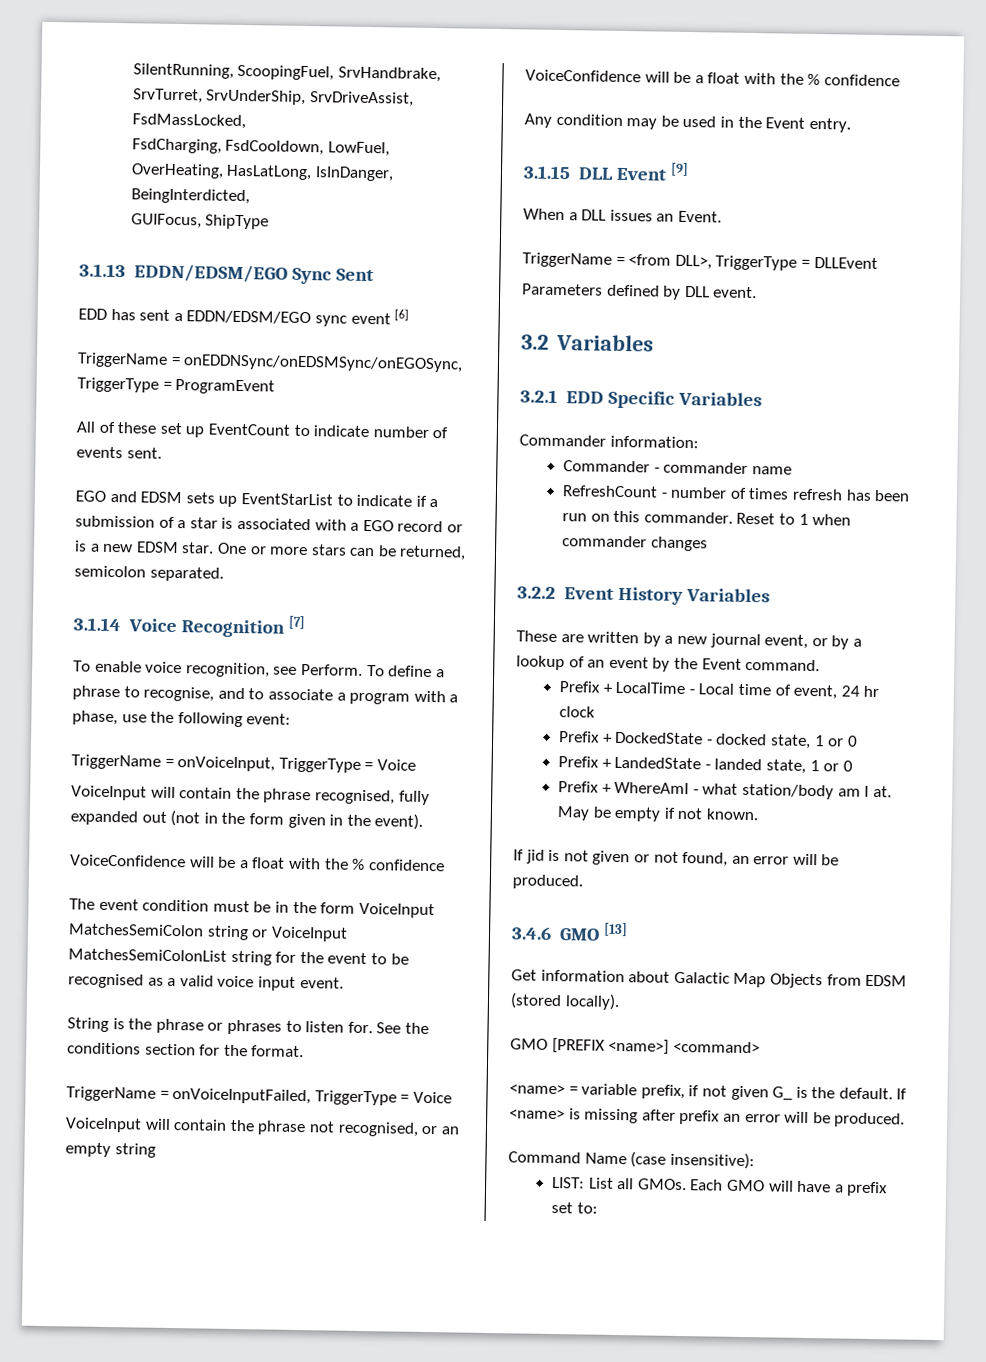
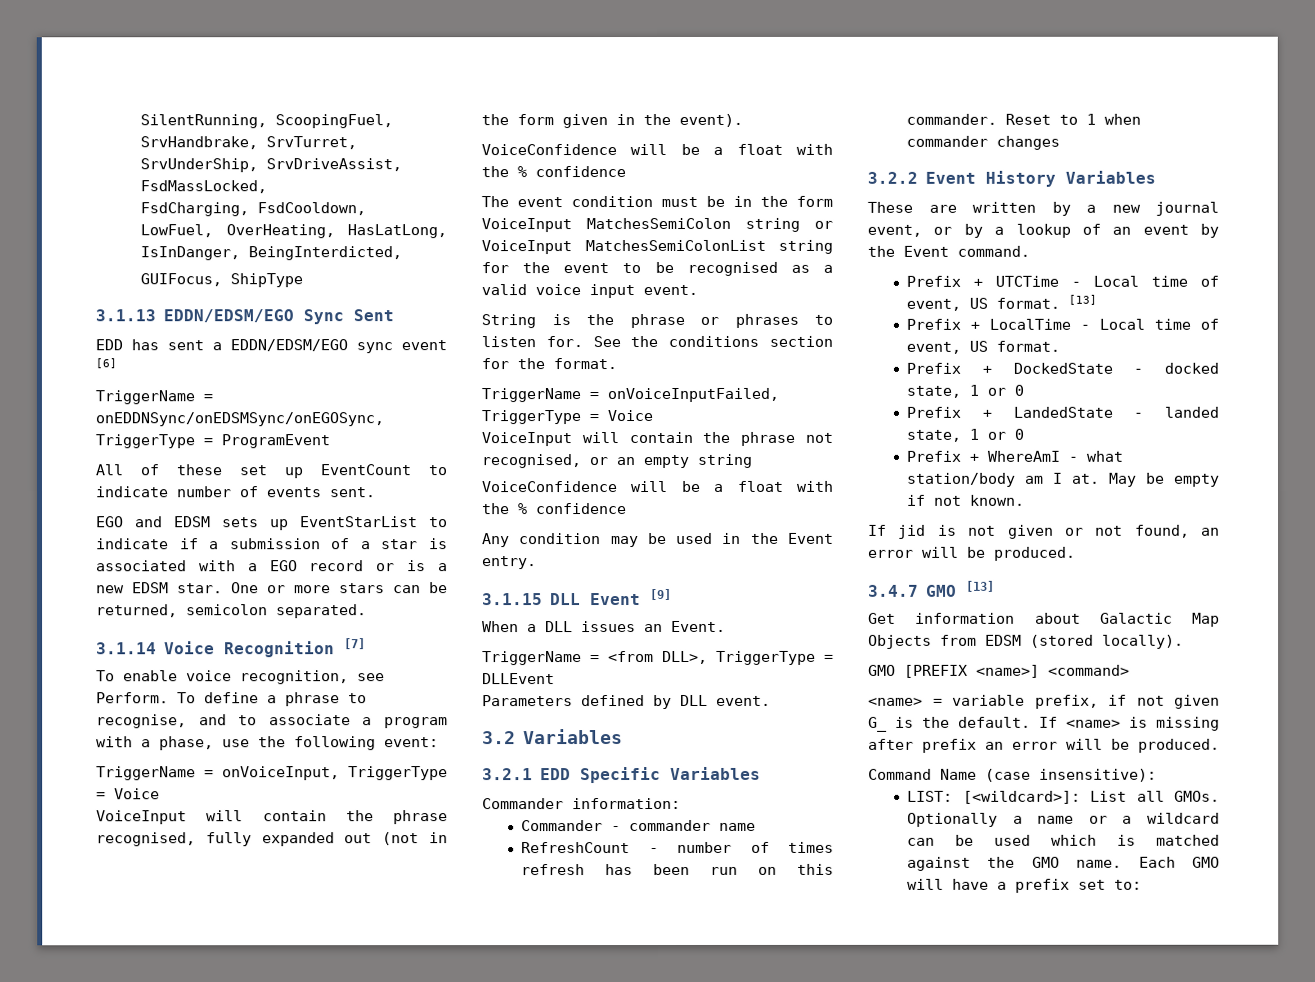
+ Prefix + UTCTime - Local time of event, US format. [13]
- Prefix + LocalTime - Local time of event, 24 hr clock
+ Prefix + LocalTime - Local time of event, US format.
- 3.4.6 GMO [13]
+ 3.4.7 GMO [13]
- LIST: List all GMOs.
+ LIST: [<wildcard>]: List all GMOs.
+ Optionally a name or a wildcard can be used which is matched against the GMO name.

